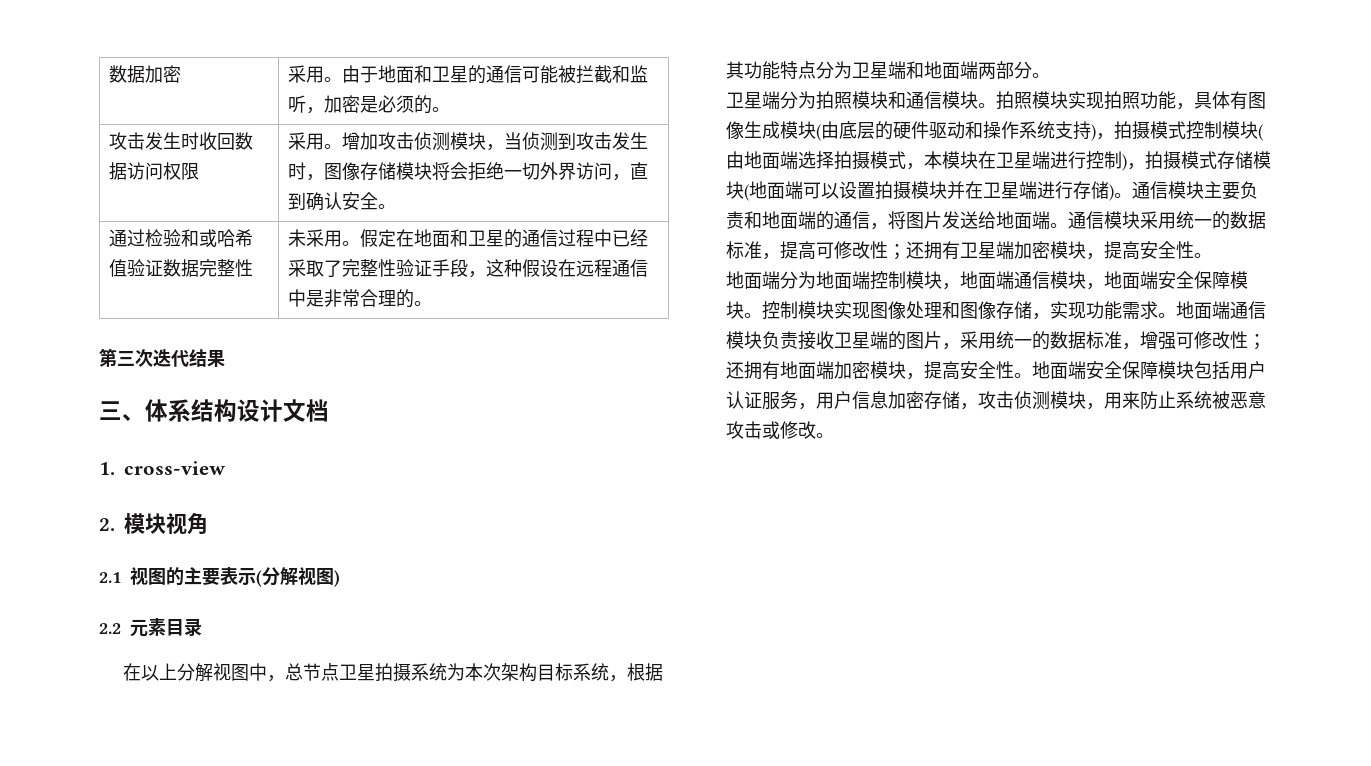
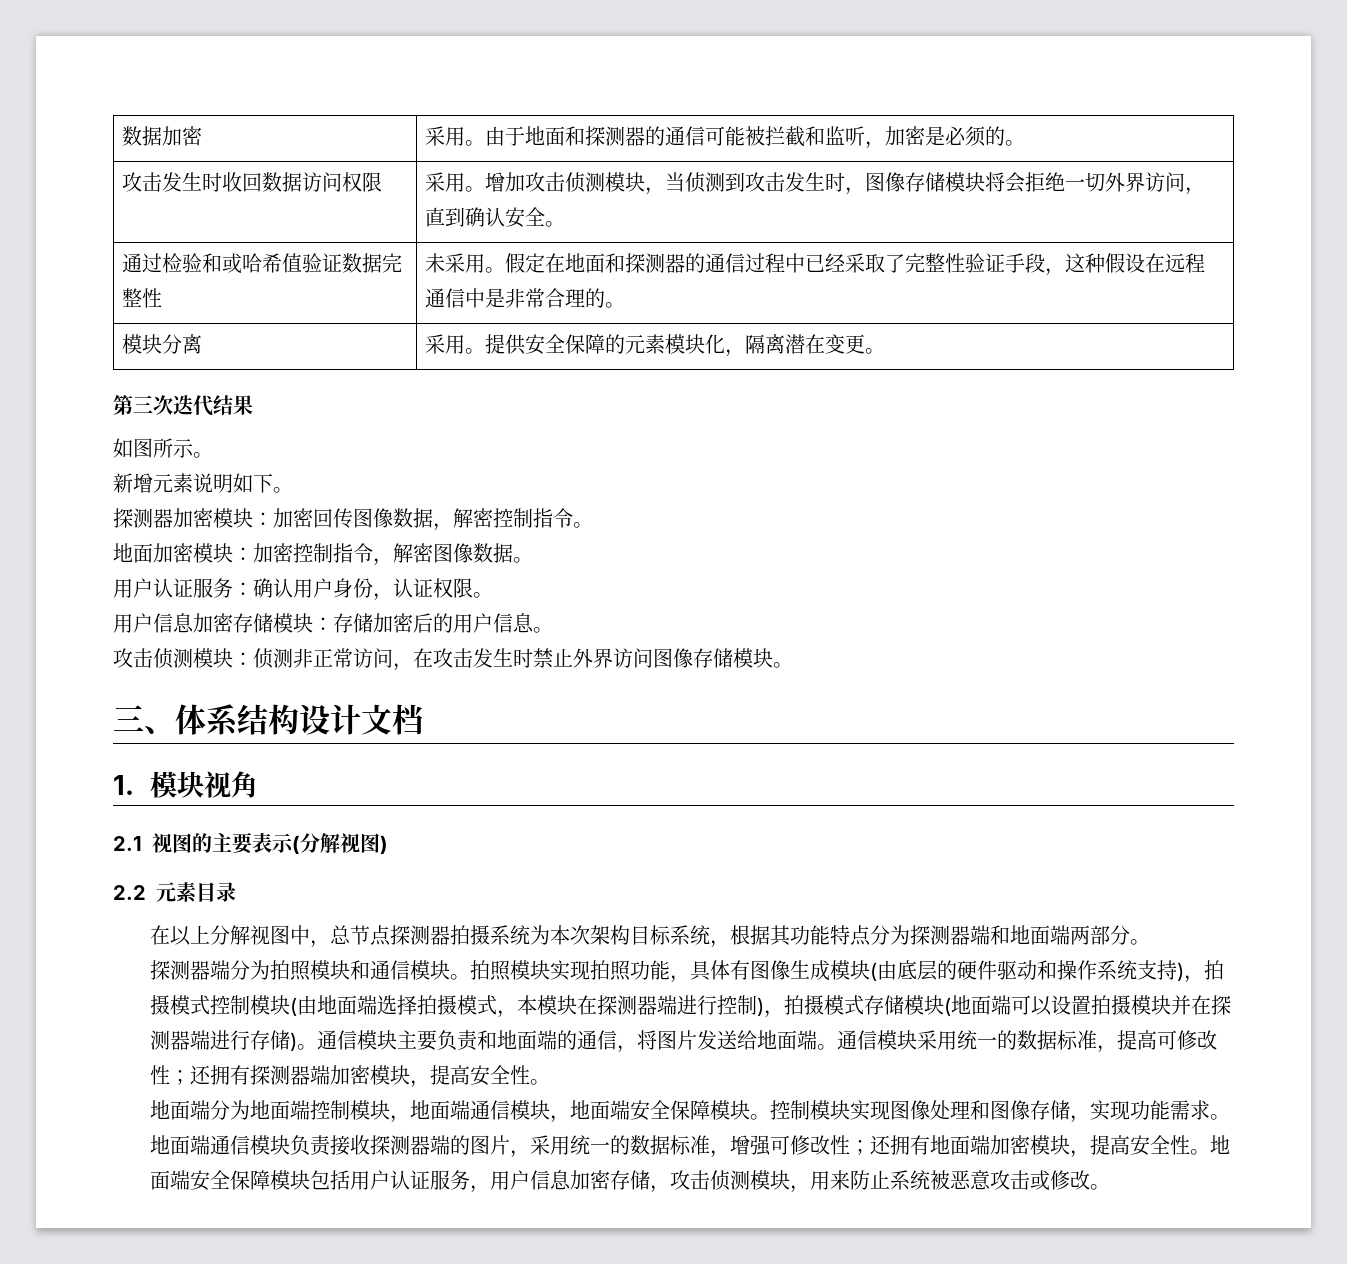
- 数据加密 | 采用。由于地面和卫星的通信可能被拦截和监听，加密是必须的。
+ 数据加密 | 采用。由于地面和探测器的通信可能被拦截和监听，加密是必须的。
- 通过检验和或哈希值验证数据完整性 | 未采用。假定在地面和卫星的通信过程中已经采取了完整性验证手段，这种假设在远程通信中是非常合理的。
+ 通过检验和或哈希值验证数据完整性 | 未采用。假定在地面和探测器的通信过程中已经采取了完整性验证手段，这种假设在远程通信中是非常合理的。
+ 模块分离 | 采用。提供安全保障的元素模块化，隔离潜在变更。
  第三次迭代结果
+ 如图所示。
+ 新增元素说明如下。
+ 探测器加密模块：加密回传图像数据，解密控制指令。
+ 地面加密模块：加密控制指令，解密图像数据。
+ 用户认证服务：确认用户身份，认证权限。
+ 用户信息加密存储模块：存储加密后的用户信息。
+ 攻击侦测模块：侦测非正常访问，在攻击发生时禁止外界访问图像存储模块。
- 1. cross-view
- 2.模块视角
+ 1.模块视角
- 在以上分解视图中，总节点卫星拍摄系统为本次架构目标系统，根据其功能特点分为卫星端和地面端两部分。
+ 在以上分解视图中，总节点探测器拍摄系统为本次架构目标系统，根据其功能特点分为探测器端和地面端两部分。
- 卫星端分为拍照模块和通信模块。
+ 探测器端分为拍照模块和通信模块。
- 拍照模块实现拍照功能，具体有图像生成模块(由底层的硬件驱动和操作系统支持)，拍摄模式控制模块(由地面端选择拍摄模式，本模块在卫星端进行控制)，拍摄模式存储模块(地面端可以设置拍摄模块并在卫星端进行存储)。
+ 拍照模块实现拍照功能，具体有图像生成模块(由底层的硬件驱动和操作系统支持)，拍摄模式控制模块(由地面端选择拍摄模式，本模块在探测器端进行控制)，拍摄模式存储模块(地面端可以设置拍摄模块并在探测器端进行存储)。
- 通信模块采用统一的数据标准，提高可修改性；还拥有卫星端加密模块，提高安全性。
+ 通信模块采用统一的数据标准，提高可修改性；还拥有探测器端加密模块，提高安全性。
- 地面端通信模块负责接收卫星端的图片，采用统一的数据标准，增强可修改性；还拥有地面端加密模块，提高安全性。
+ 地面端通信模块负责接收探测器端的图片，采用统一的数据标准，增强可修改性；还拥有地面端加密模块，提高安全性。

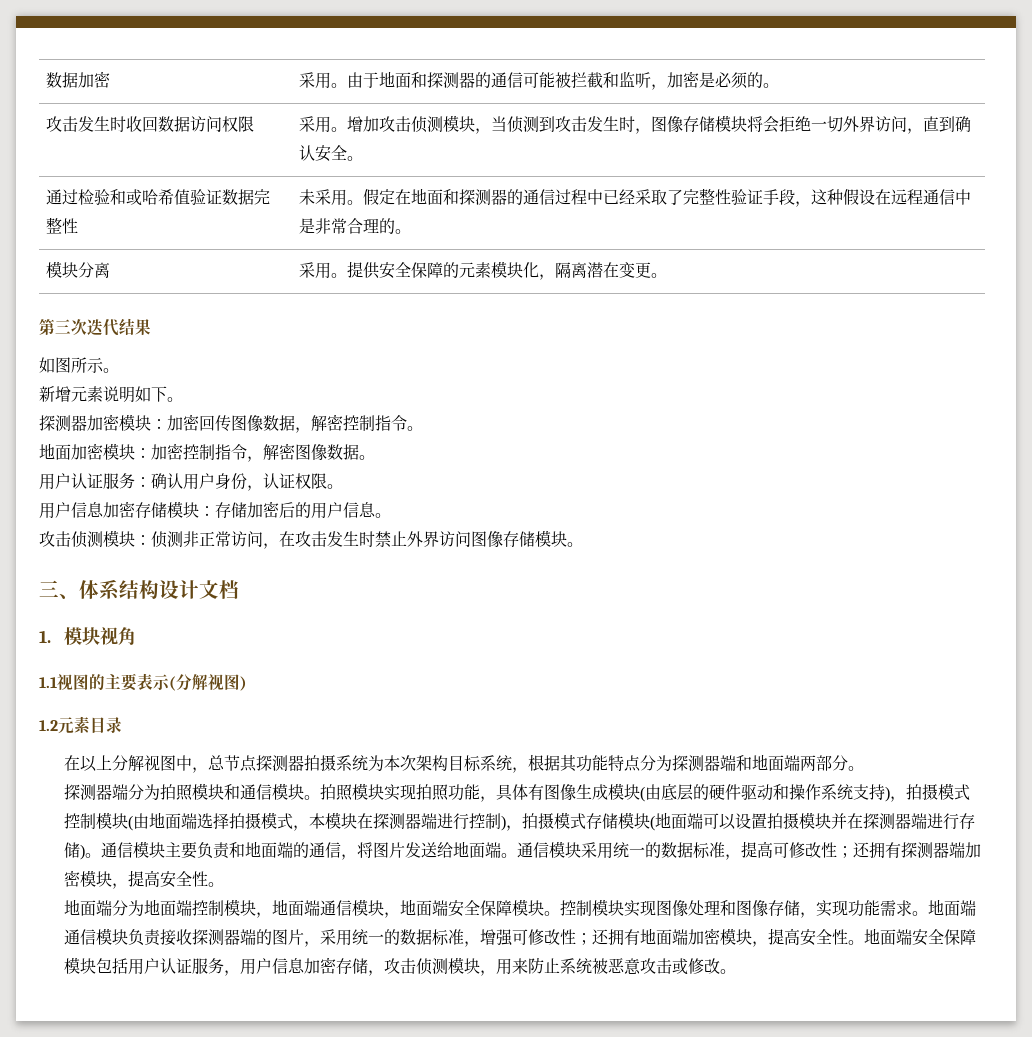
- 2.1视图的主要表示(分解视图)
+ 1.1视图的主要表示(分解视图)
- 2.2元素目录
+ 1.2元素目录

